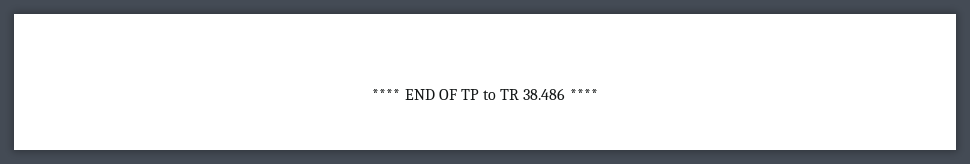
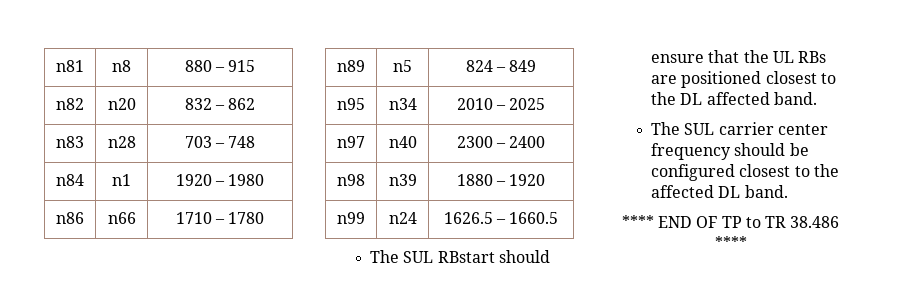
+ n81 | n8 | 880 – 915
+ n82 | n20 | 832 – 862
+ n83 | n28 | 703 – 748
+ n84 | n1 | 1920 – 1980
+ n86 | n66 | 1710 – 1780
+ n89 | n5 | 824 – 849
+ n95 | n34 | 2010 – 2025
+ n97 | n40 | 2300 – 2400
+ n98 | n39 | 1880 – 1920
+ n99 | n24 | 1626.5 – 1660.5
+ The SUL RBstart should ensure that the UL RBs are positioned closest to the DL affected band.
+ The SUL carrier center frequency should be configured closest to the affected DL band.

